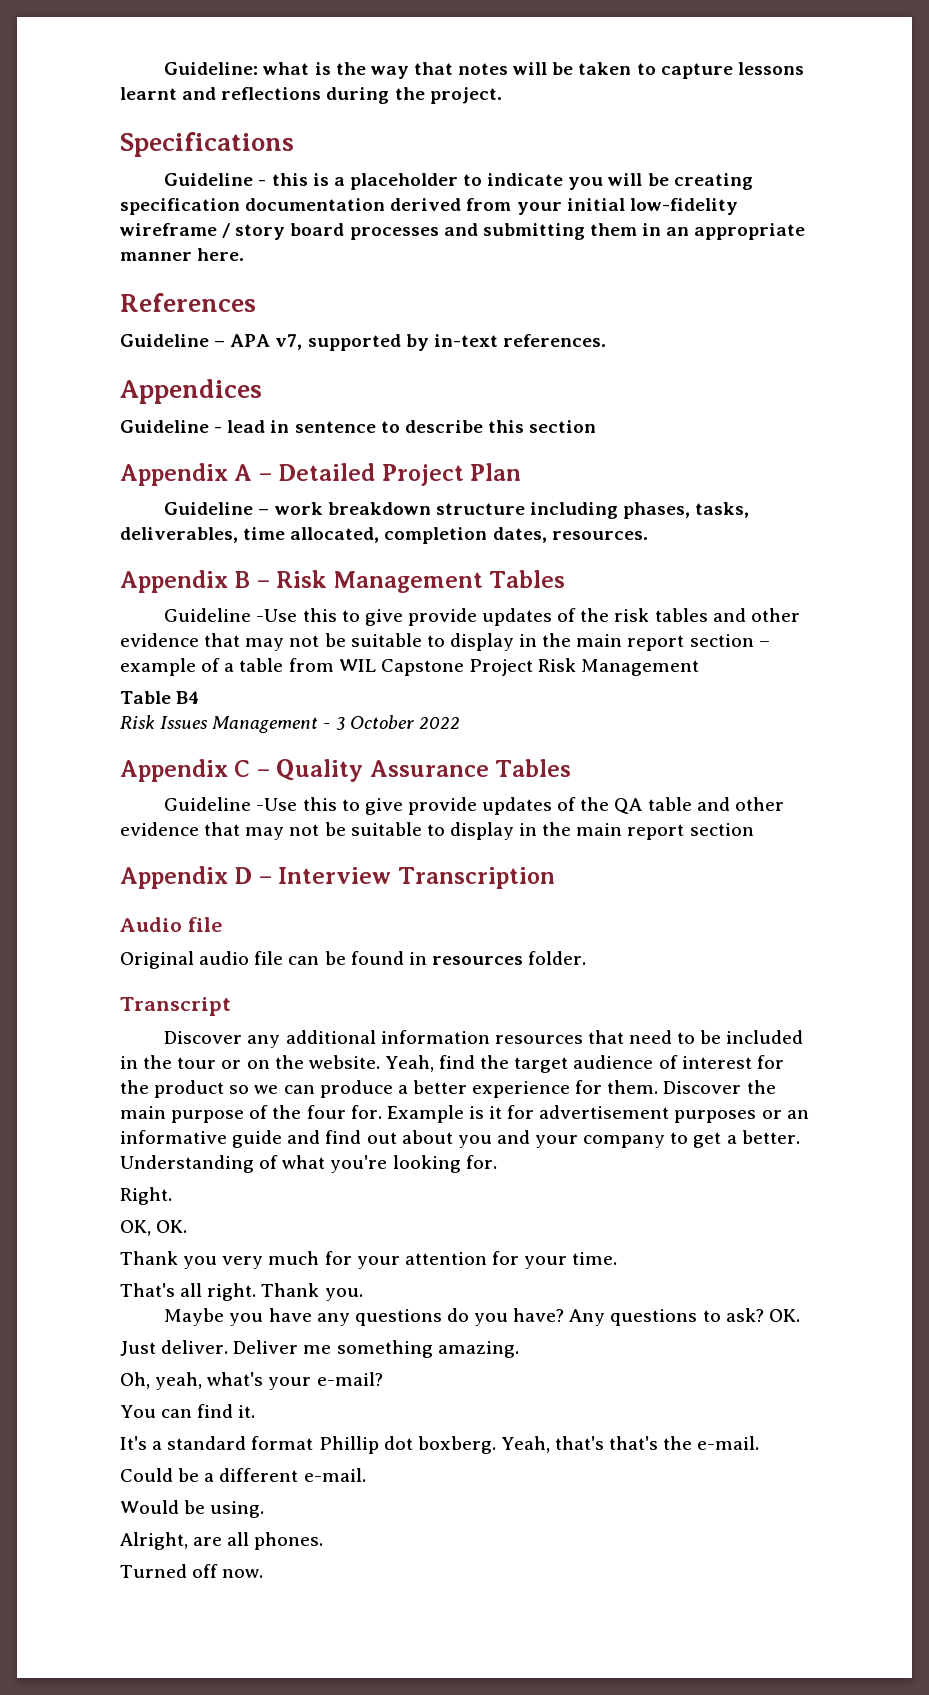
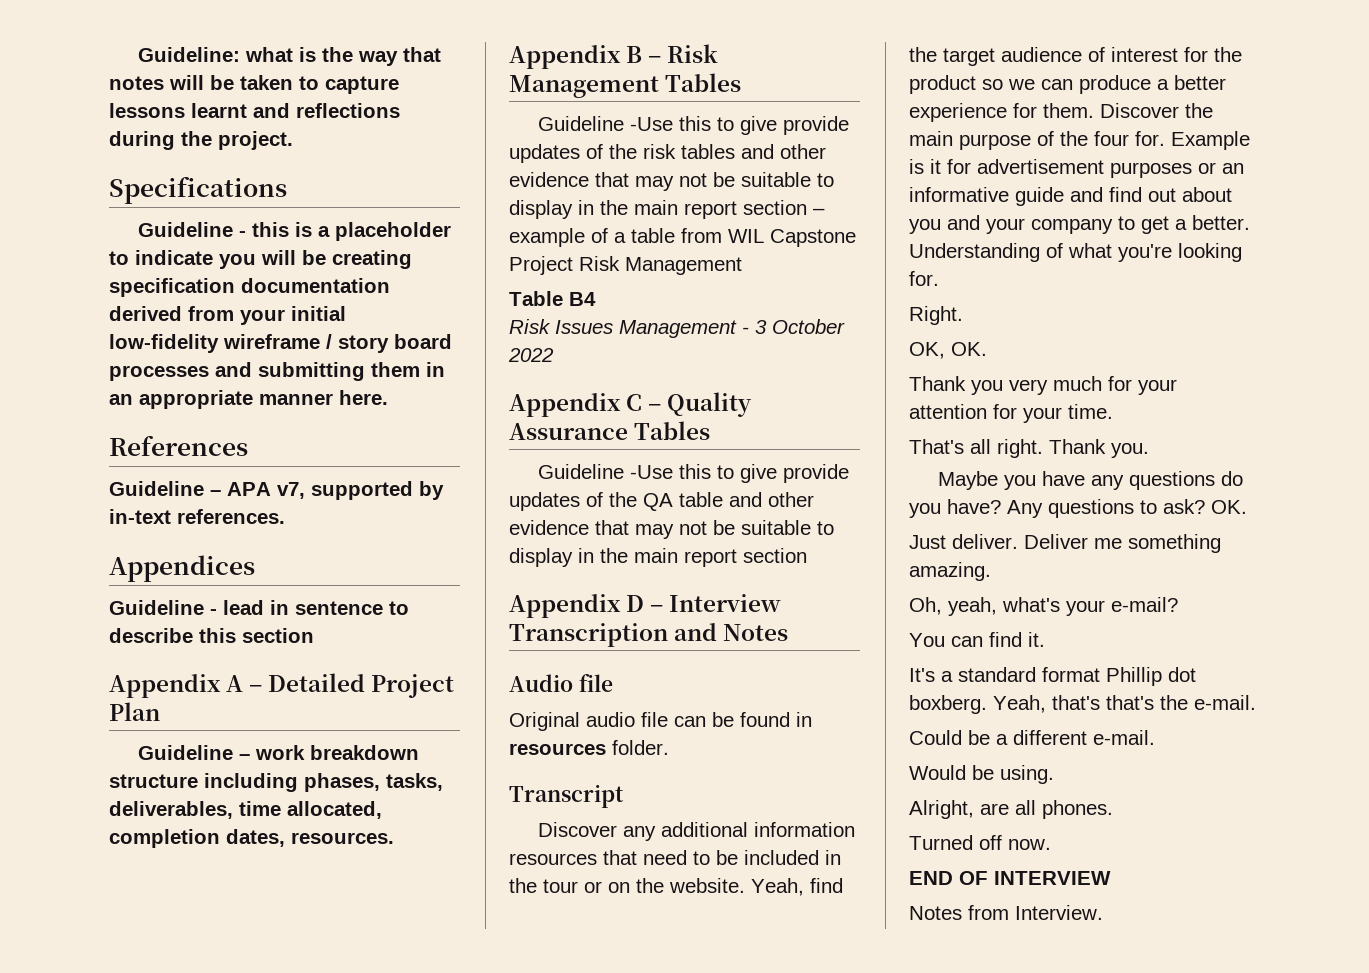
- Appendix D – Interview Transcription
+ Appendix D – Interview Transcription and Notes
+ END OF INTERVIEW
+ Notes from Interview.

